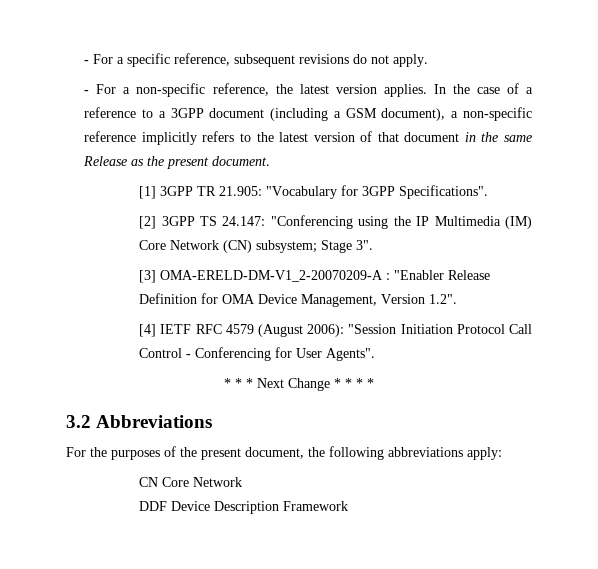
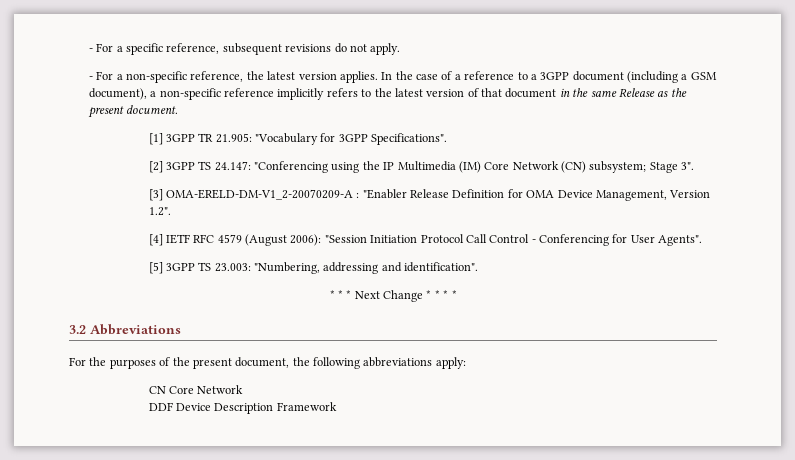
+ [5] 3GPP TS 23.003: "Numbering, addressing and identification".

